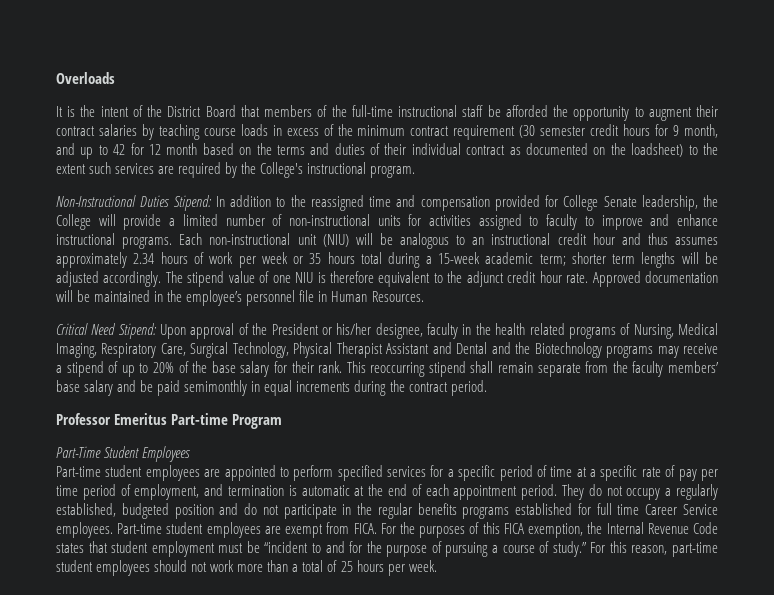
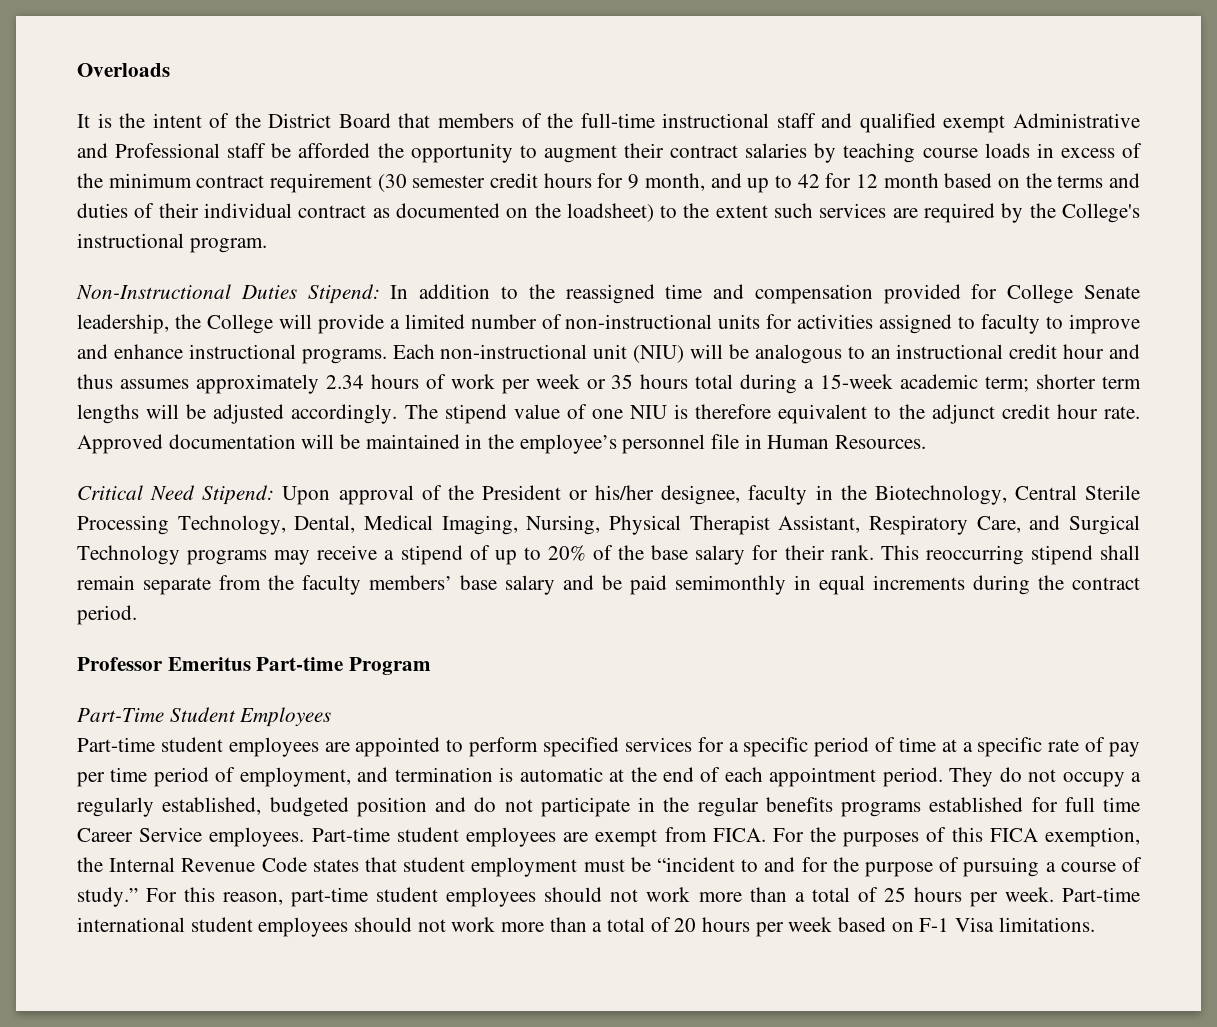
- It is the intent of the District Board that members of the full-time instructional staff be afforded the opportunity to augment their contract salaries by teaching course loads in excess of the minimum contract requirement (30 semester credit hours for 9 month, and up to 42 for 12 month based on the terms and duties of their individual contract as documented on the loadsheet) to the extent such services are required by the College's instructional program.
+ It is the intent of the District Board that members of the full-time instructional staff and qualified exempt Administrative and Professional staff be afforded the opportunity to augment their contract salaries by teaching course loads in excess of the minimum contract requirement (30 semester credit hours for 9 month, and up to 42 for 12 month based on the terms and duties of their individual contract as documented on the loadsheet) to the extent such services are required by the College's instructional program.
- Critical Need Stipend: Upon approval of the President or his/her designee, faculty in the health related programs of Nursing, Medical Imaging, Respiratory Care, Surgical Technology, Physical Therapist Assistant and Dental and the Biotechnology programs may receive a stipend of up to 20% of the base salary for their rank.
+ Critical Need Stipend: Upon approval of the President or his/her designee, faculty in the Biotechnology, Central Sterile Processing Technology, Dental, Medical Imaging, Nursing, Physical Therapist Assistant, Respiratory Care, and Surgical Technology programs may receive a stipend of up to 20% of the base salary for their rank.
+ Part-time international student employees should not work more than a total of 20 hours per week based on F-1 Visa limitations.

